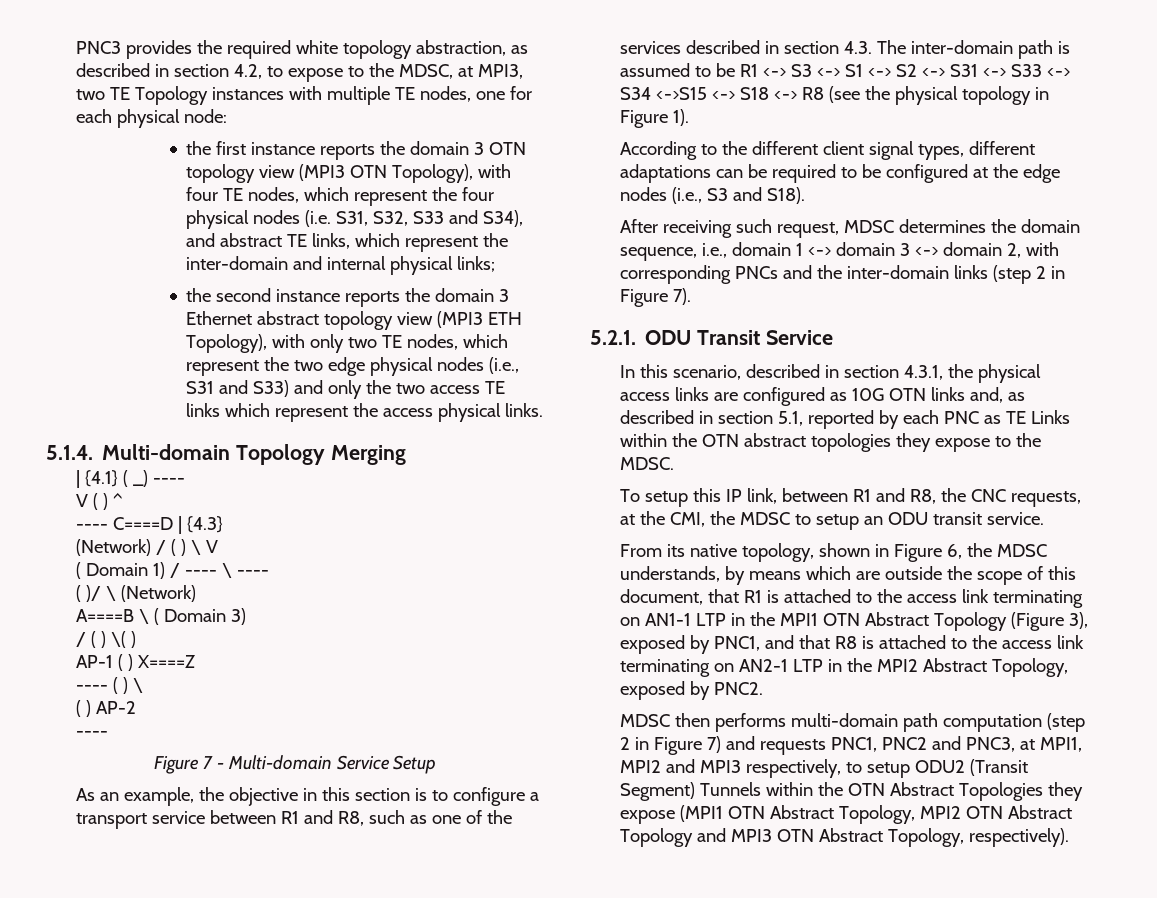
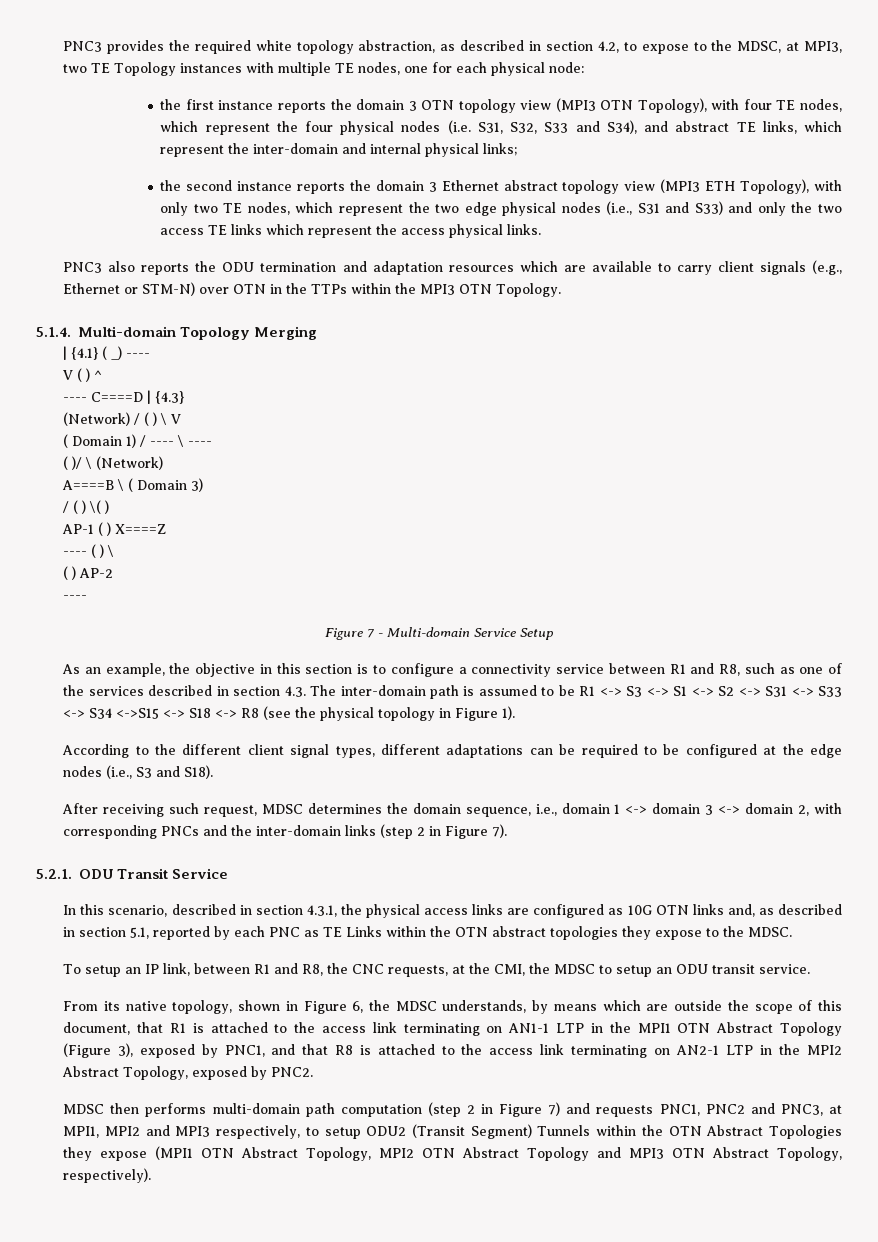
+ PNC3 also reports the ODU termination and adaptation resources which are available to carry client signals (e.g., Ethernet or STM-N) over OTN in the TTPs within the MPI3 OTN Topology.
- As an example, the objective in this section is to configure a transport service between R1 and R8, such as one of the services described in section 4.3. The inter-domain path is assumed to be R1 <-> S3 <-> S1 <-> S2 <-> S31 <-> S33 <-> S34 <->S15 <-> S18 <-> R8 (see the physical topology in Figure 1).
+ As an example, the objective in this section is to configure a connectivity service between R1 and R8, such as one of the services described in section 4.3. The inter-domain path is assumed to be R1 <-> S3 <-> S1 <-> S2 <-> S31 <-> S33 <-> S34 <->S15 <-> S18 <-> R8 (see the physical topology in Figure 1).
- To setup this IP link, between R1 and R8, the CNC requests, at the CMI, the MDSC to setup an ODU transit service.
+ To setup an IP link, between R1 and R8, the CNC requests, at the CMI, the MDSC to setup an ODU transit service.

